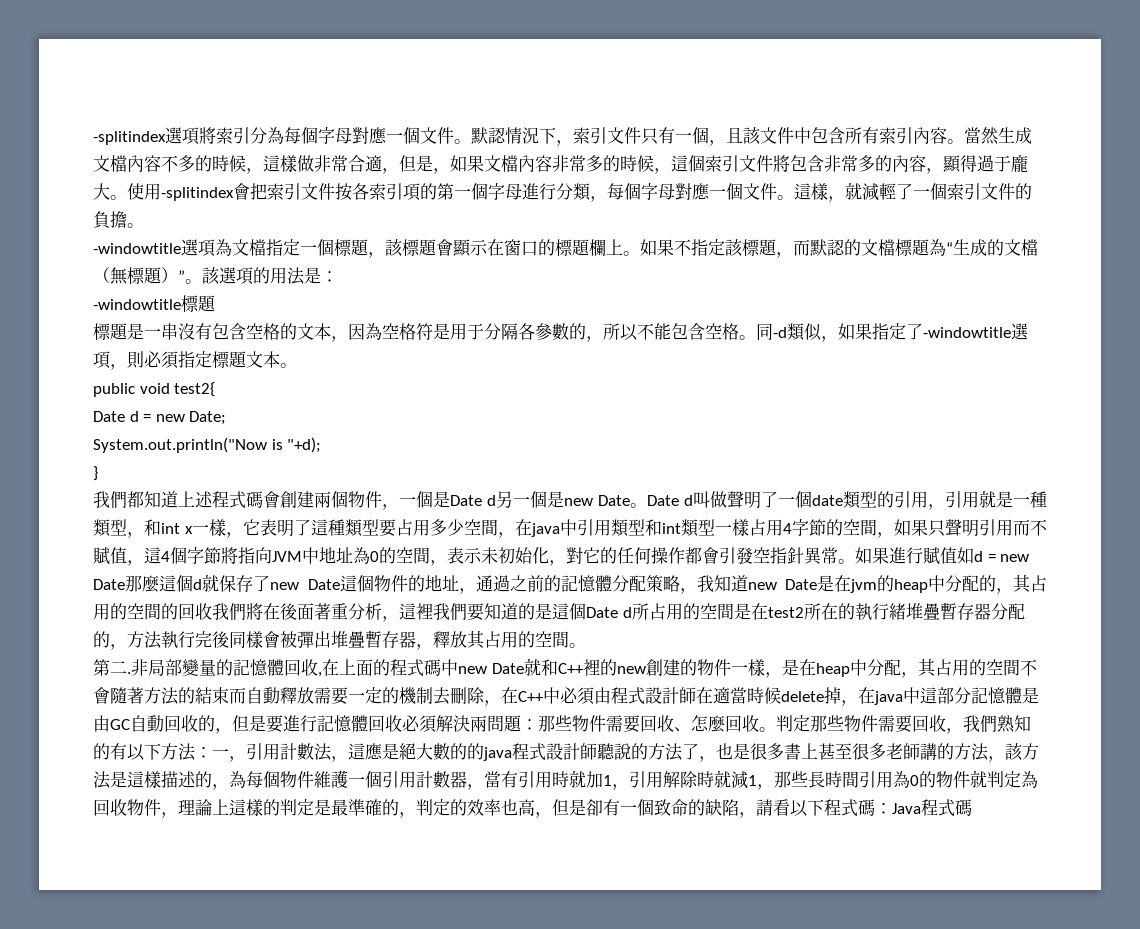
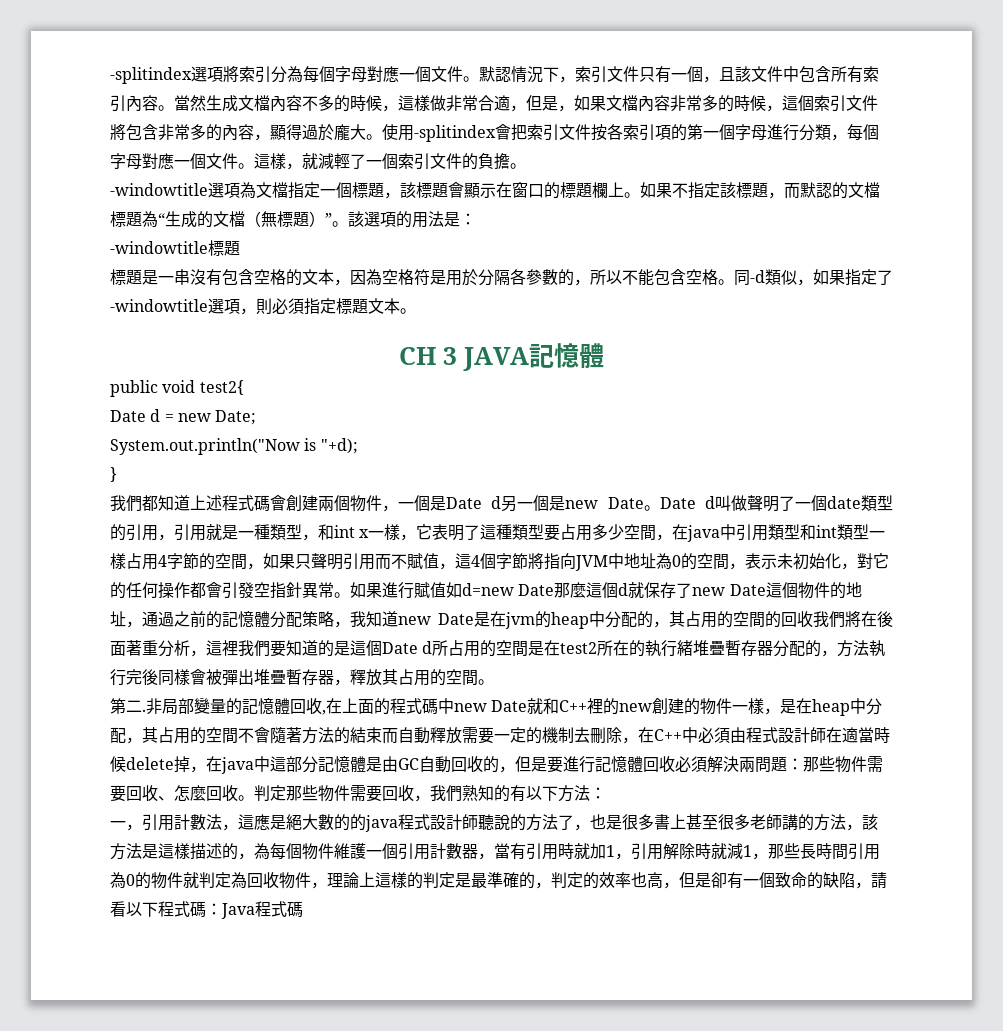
- 當然生成文檔內容不多的時候，這樣做非常合適，但是，如果文檔內容非常多的時候，這個索引文件將包含非常多的內容，顯得過于龐大。
+ 當然生成文檔內容不多的時候，這樣做非常合適，但是，如果文檔內容非常多的時候，這個索引文件將包含非常多的內容，顯得過於龐大。
- 標題是一串沒有包含空格的文本，因為空格符是用于分隔各參數的，所以不能包含空格。
+ 標題是一串沒有包含空格的文本，因為空格符是用於分隔各參數的，所以不能包含空格。
+ CH 3 JAVA記憶體
- 如果進行賦值如d = new Date那麼這個d就保存了new Date這個物件的地址，通過之前的記憶體分配策略，我知道new Date是在jvm的heap中分配的，其占用的空間的回收我們將在後面著重分析，這裡我們要知道的是這個Date d所占用的空間是在test2所在的執行緒堆疊暫存器分配的，方法執行完後同樣會被彈出堆疊暫存器，釋放其占用的空間。
+ 如果進行賦值如d=new Date那麼這個d就保存了new Date這個物件的地址，通過之前的記憶體分配策略，我知道new Date是在jvm的heap中分配的，其占用的空間的回收我們將在後面著重分析，這裡我們要知道的是這個Date d所占用的空間是在test2所在的執行緒堆疊暫存器分配的，方法執行完後同樣會被彈出堆疊暫存器，釋放其占用的空間。
- 判定那些物件需要回收，我們熟知的有以下方法：一，引用計數法，這應是絕大數的的java程式設計師聽說的方法了，也是很多書上甚至很多老師講的方法，該方法是這樣描述的，為每個物件維護一個引用計數器，當有引用時就加1，引用解除時就減1，那些長時間引用為0的物件就判定為回收物件，理論上這樣的判定是最準確的，判定的效率也高，但是卻有一個致命的缺陷，請看以下程式碼：
+ 判定那些物件需要回收，我們熟知的有以下方法：
+ 一，引用計數法，這應是絕大數的的java程式設計師聽說的方法了，也是很多書上甚至很多老師講的方法，該方法是這樣描述的，為每個物件維護一個引用計數器，當有引用時就加1，引用解除時就減1，那些長時間引用為0的物件就判定為回收物件，理論上這樣的判定是最準確的，判定的效率也高，但是卻有一個致命的缺陷，請看以下程式碼：

